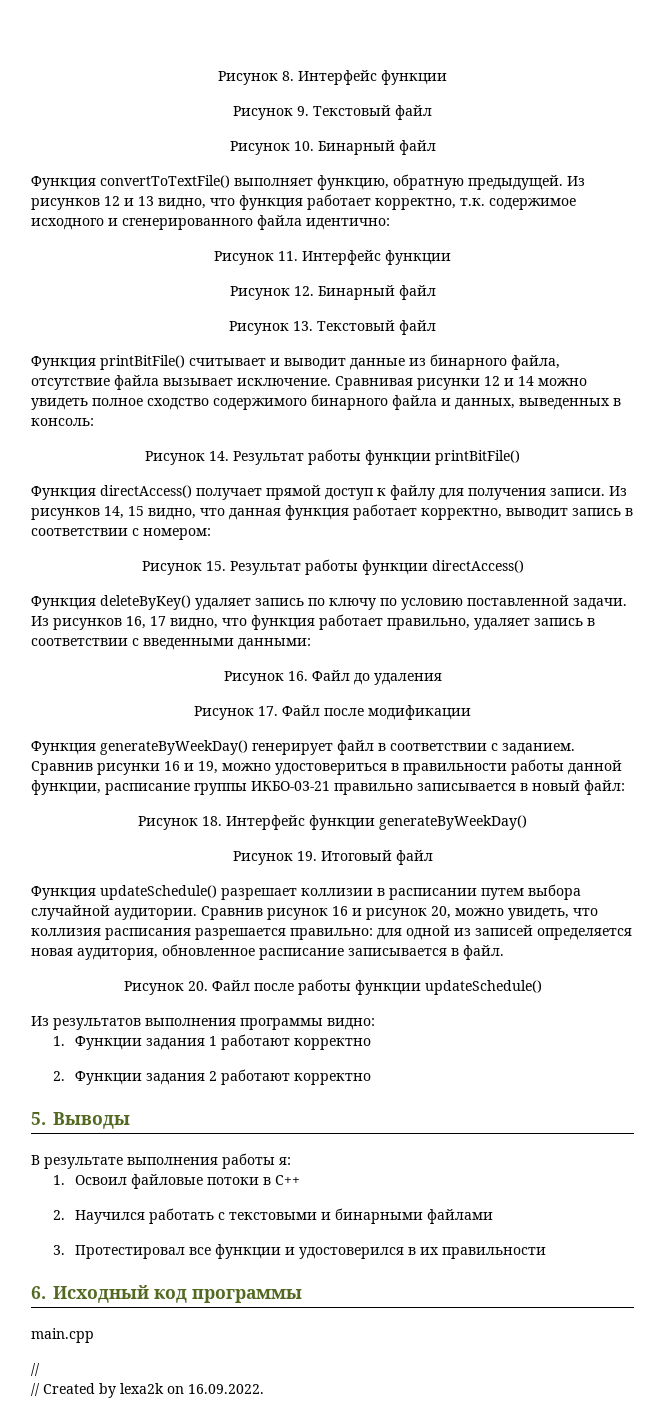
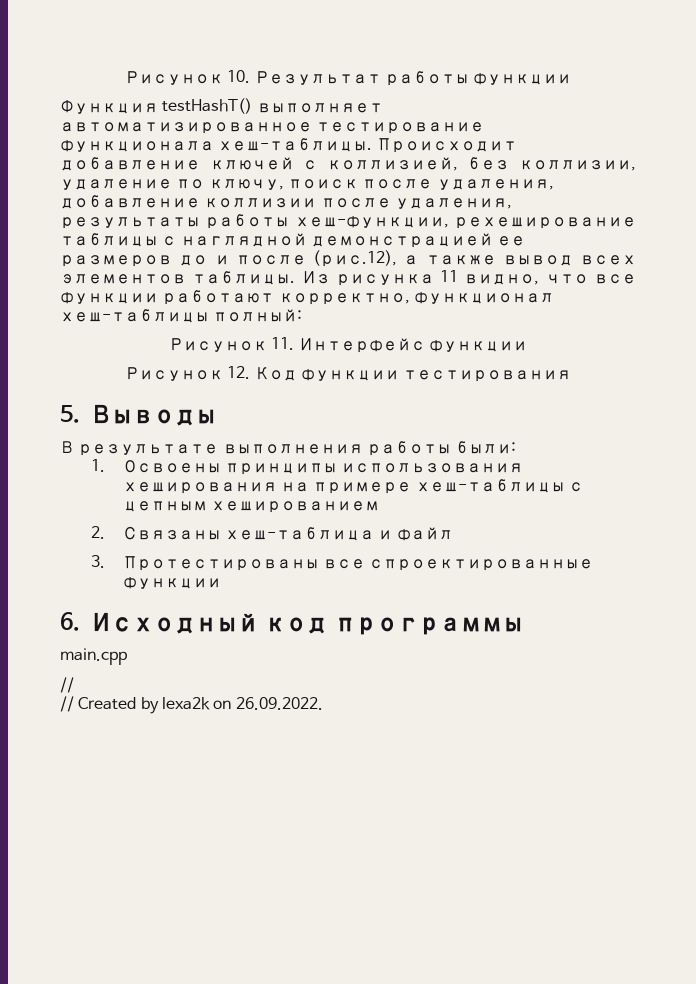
- Рисунок 8. Интерфейс функции
- Рисунок 9. Текстовый файл
- Рисунок 10. Бинарный файл
- Функция convertToTextFile() выполняет функцию, обратную предыдущей. Из рисунков 12 и 13 видно, что функция работает корректно, т.к. содержимое исходного и сгенерированного файла идентично:
+ Рисунок 10. Результат работы функции
+ Функция testHashT() выполняет автоматизированное тестирование функционала хеш-таблицы. Происходит добавление ключей с коллизией, без коллизии, удаление по ключу, поиск после удаления, добавление коллизии после удаления, результаты работы хеш-функции, рехеширование таблицы с наглядной демонстрацией ее размеров до и после (рис.12), а также вывод всех элементов таблицы. Из рисунка 11 видно, что все функции работают корректно, функционал хеш-таблицы полный:
- Рисунок 12. Бинарный файл
- Рисунок 13. Текстовый файл
- Функция printBitFile() считывает и выводит данные из бинарного файла, отсутствие файла вызывает исключение. Сравнивая рисунки 12 и 14 можно увидеть полное сходство содержимого бинарного файла и данных, выведенных в консоль:
- Рисунок 14. Результат работы функции printBitFile()
- Функция directAccess() получает прямой доступ к файлу для получения записи. Из рисунков 14, 15 видно, что данная функция работает корректно, выводит запись в соответствии с номером:
- Рисунок 15. Результат работы функции directAccess()
- Функция deleteByKey() удаляет запись по ключу по условию поставленной задачи. Из рисунков 16, 17 видно, что функция работает правильно, удаляет запись в соответствии с введенными данными:
- Рисунок 16. Файл до удаления
- Рисунок 17. Файл после модификации
- Функция generateByWeekDay() генерирует файл в соответствии с заданием. Сравнив рисунки 16 и 19, можно удостовериться в правильности работы данной функции, расписание группы ИКБО-03-21 правильно записывается в новый файл:
- Рисунок 18. Интерфейс функции generateByWeekDay()
- Рисунок 19. Итоговый файл
- Функция updateSchedule() разрешает коллизии в расписании путем выбора случайной аудитории. Сравнив рисунок 16 и рисунок 20, можно увидеть, что коллизия расписания разрешается правильно: для одной из записей определяется новая аудитория, обновленное расписание записывается в файл.
- Рисунок 20. Файл после работы функции updateSchedule()
- Из результатов выполнения программы видно:
- 1. Функции задания 1 работают корректно
- 2. Функции задания 2 работают корректно
+ Рисунок 12. Код функции тестирования
- В результате выполнения работы я:
- 1. Освоил файловые потоки в С++
- 2. Научился работать с текстовыми и бинарными файлами
- 3. Протестировал все функции и удостоверился в их правильности
+ В результате выполнения работы были:
+ 1. Освоены принципы использования хеширования на примере хеш-таблицы с цепным хешированием
+ 2. Связаны хеш-таблица и файл
+ 3. Протестированы все спроектированные функции
- // Created by lexa2k on 16.09.2022.
+ // Created by lexa2k on 26.09.2022.

